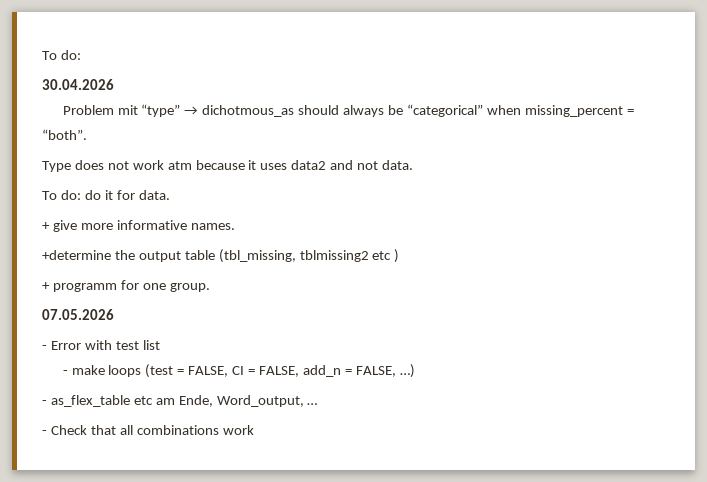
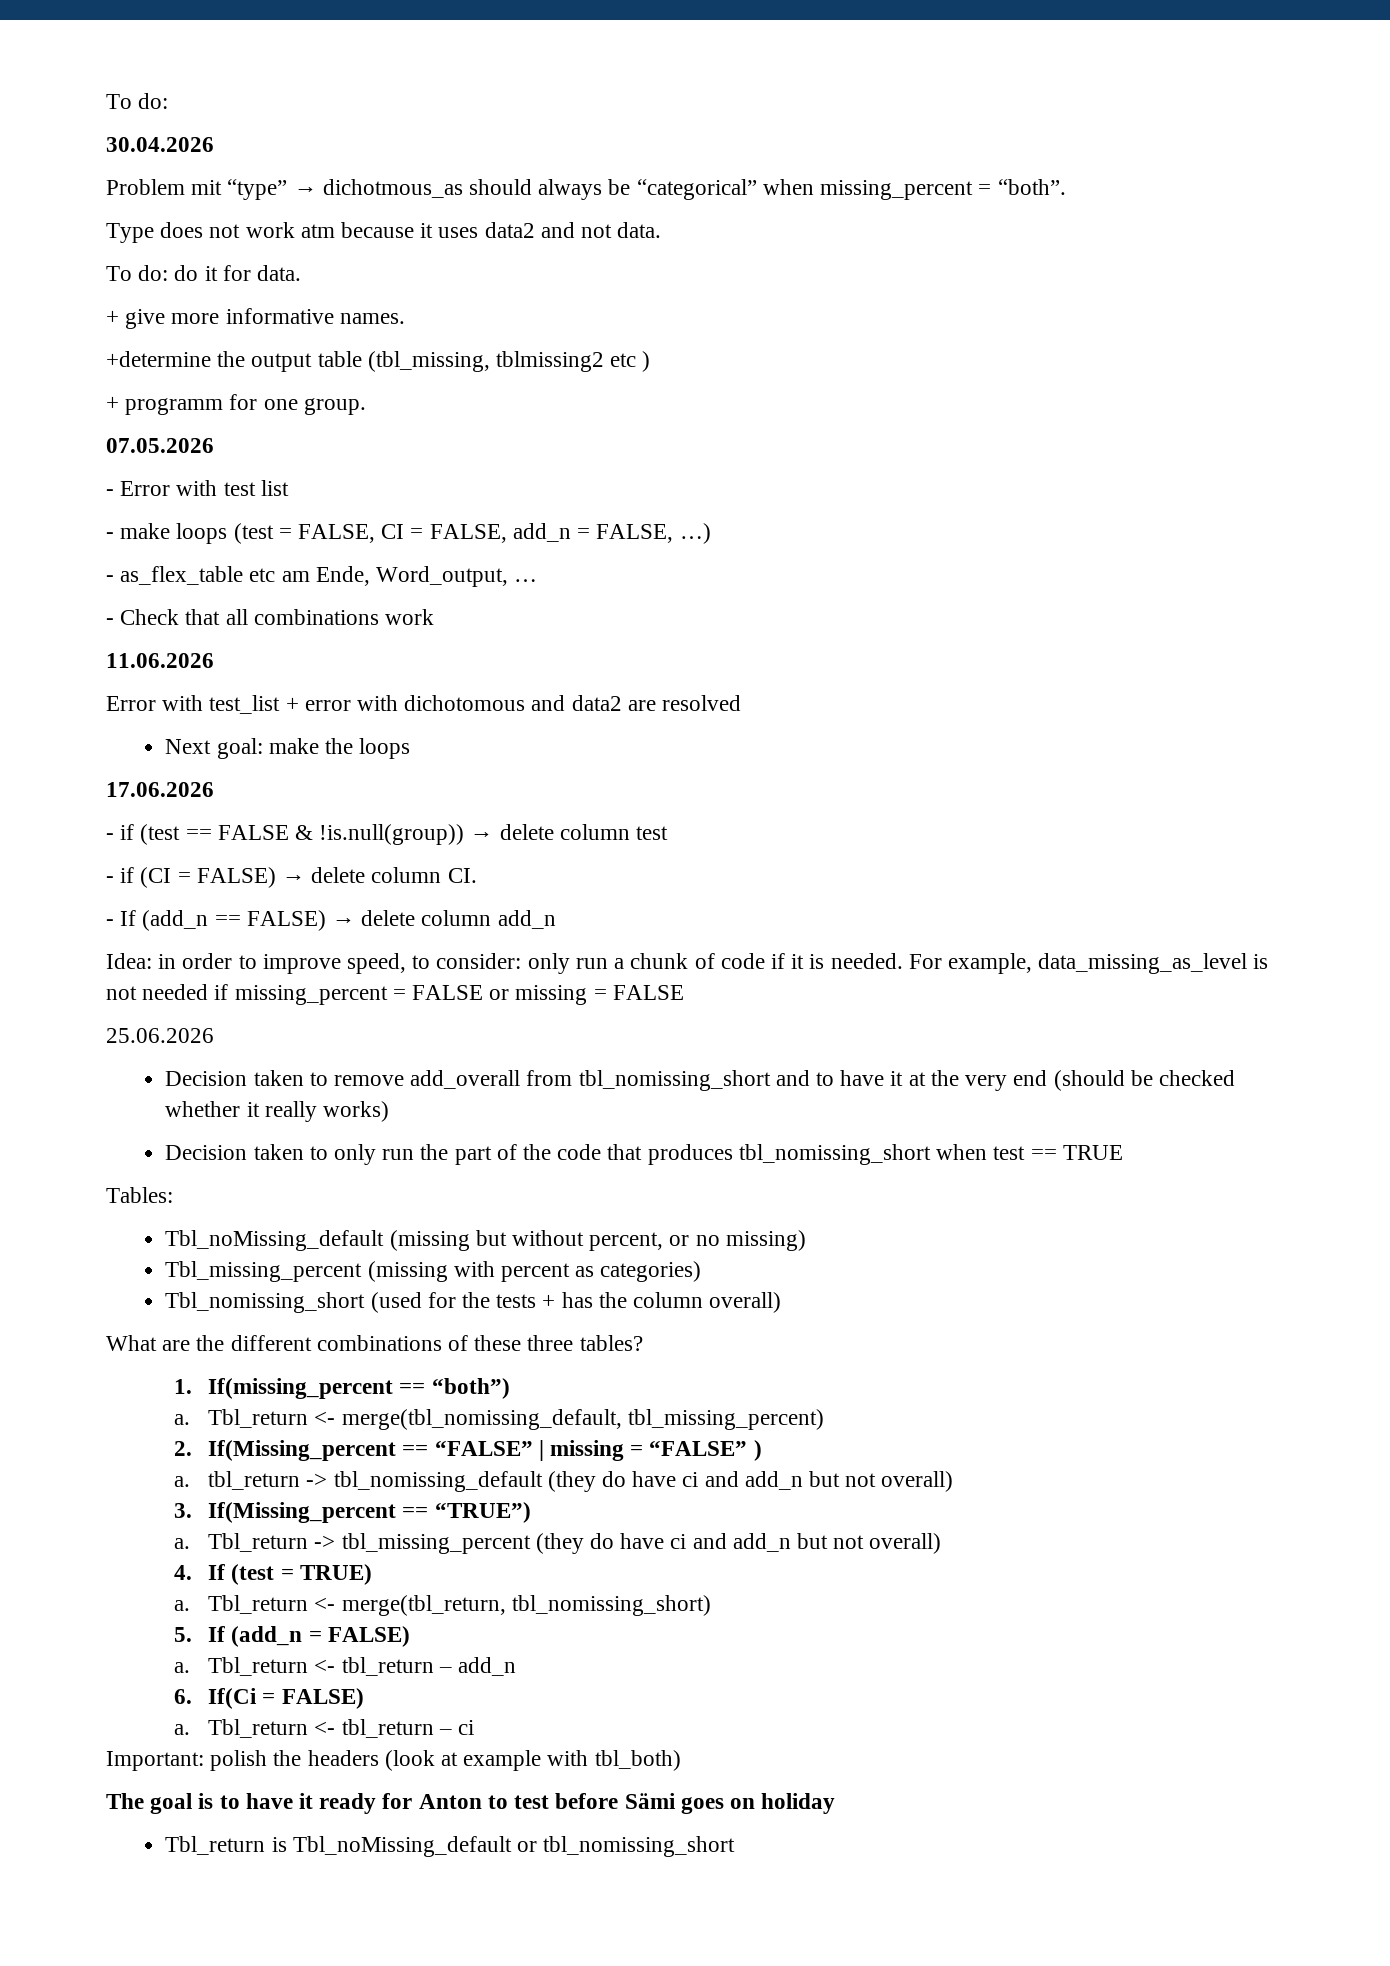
+ 11.06.2026
+ Error with test_list + error with dichotomous and data2 are resolved
+ Next goal: make the loops
+ 17.06.2026
+ - if (test == FALSE & !is.null(group)) → delete column test
+ - if (CI = FALSE) → delete column CI.
+ - If (add_n == FALSE) → delete column add_n
+ Idea: in order to improve speed, to consider: only run a chunk of code if it is needed. For example, data_missing_as_level is not needed if missing_percent = FALSE or missing = FALSE
+ 25.06.2026
+ Decision taken to remove add_overall from tbl_nomissing_short and to have it at the very end (should be checked whether it really works)
+ Decision taken to only run the part of the code that produces tbl_nomissing_short when test == TRUE
+ Tables:
+ Tbl_noMissing_default (missing but without percent, or no missing)
+ Tbl_missing_percent (missing with percent as categories)
+ Tbl_nomissing_short (used for the tests + has the column overall)
+ What are the different combinations of these three tables?
+ 1. If(missing_percent == “both”)
+ a. Tbl_return <- merge(tbl_nomissing_default, tbl_missing_percent)
+ 2. If(Missing_percent == “FALSE” | missing = “FALSE” )
+ a. tbl_return -> tbl_nomissing_default (they do have ci and add_n but not overall)
+ 3. If(Missing_percent == “TRUE”)
+ a. Tbl_return -> tbl_missing_percent (they do have ci and add_n but not overall)
+ 4. If (test = TRUE)
+ a. Tbl_return <- merge(tbl_return, tbl_nomissing_short)
+ 5. If (add_n = FALSE)
+ a. Tbl_return <- tbl_return – add_n
+ 6. If(Ci = FALSE)
+ a. Tbl_return <- tbl_return – ci
+ Important: polish the headers (look at example with tbl_both)
+ The goal is to have it ready for Anton to test before Sämi goes on holiday
+ Tbl_return is Tbl_noMissing_default or tbl_nomissing_short

